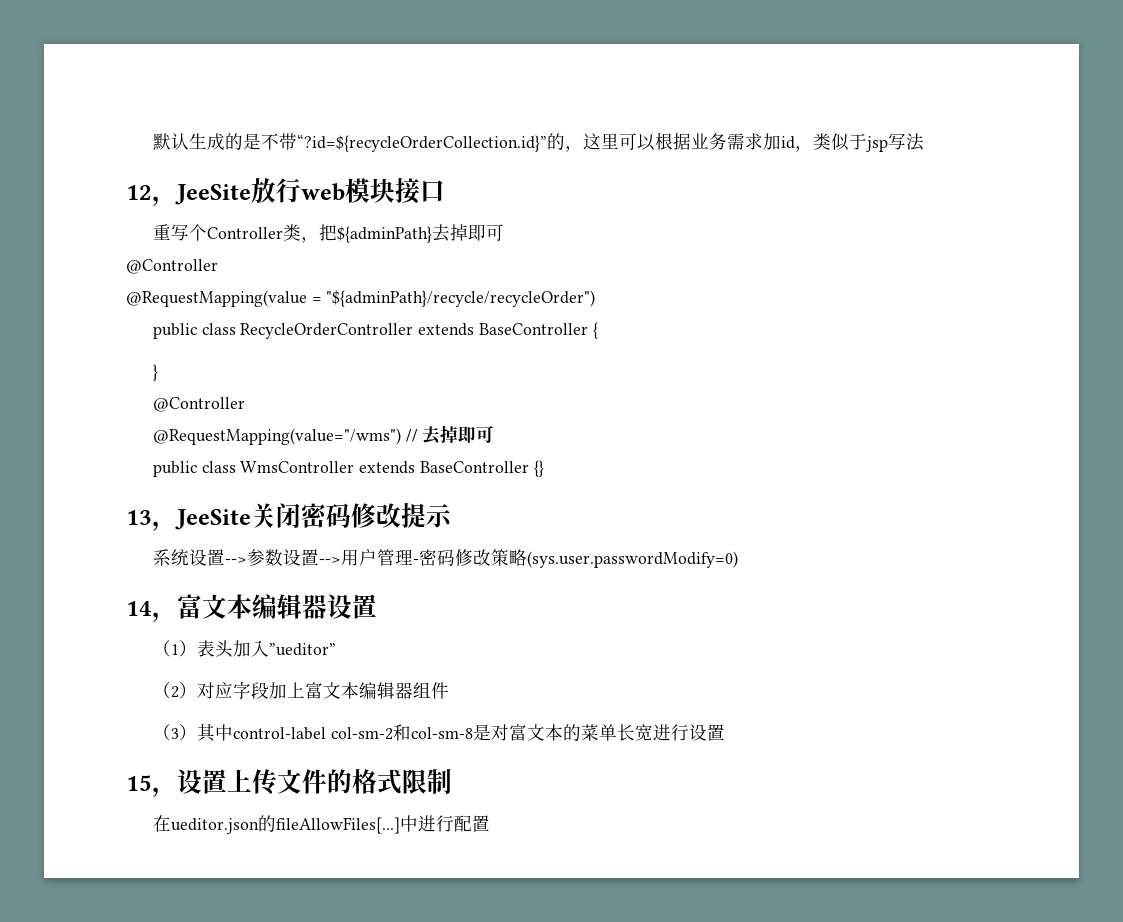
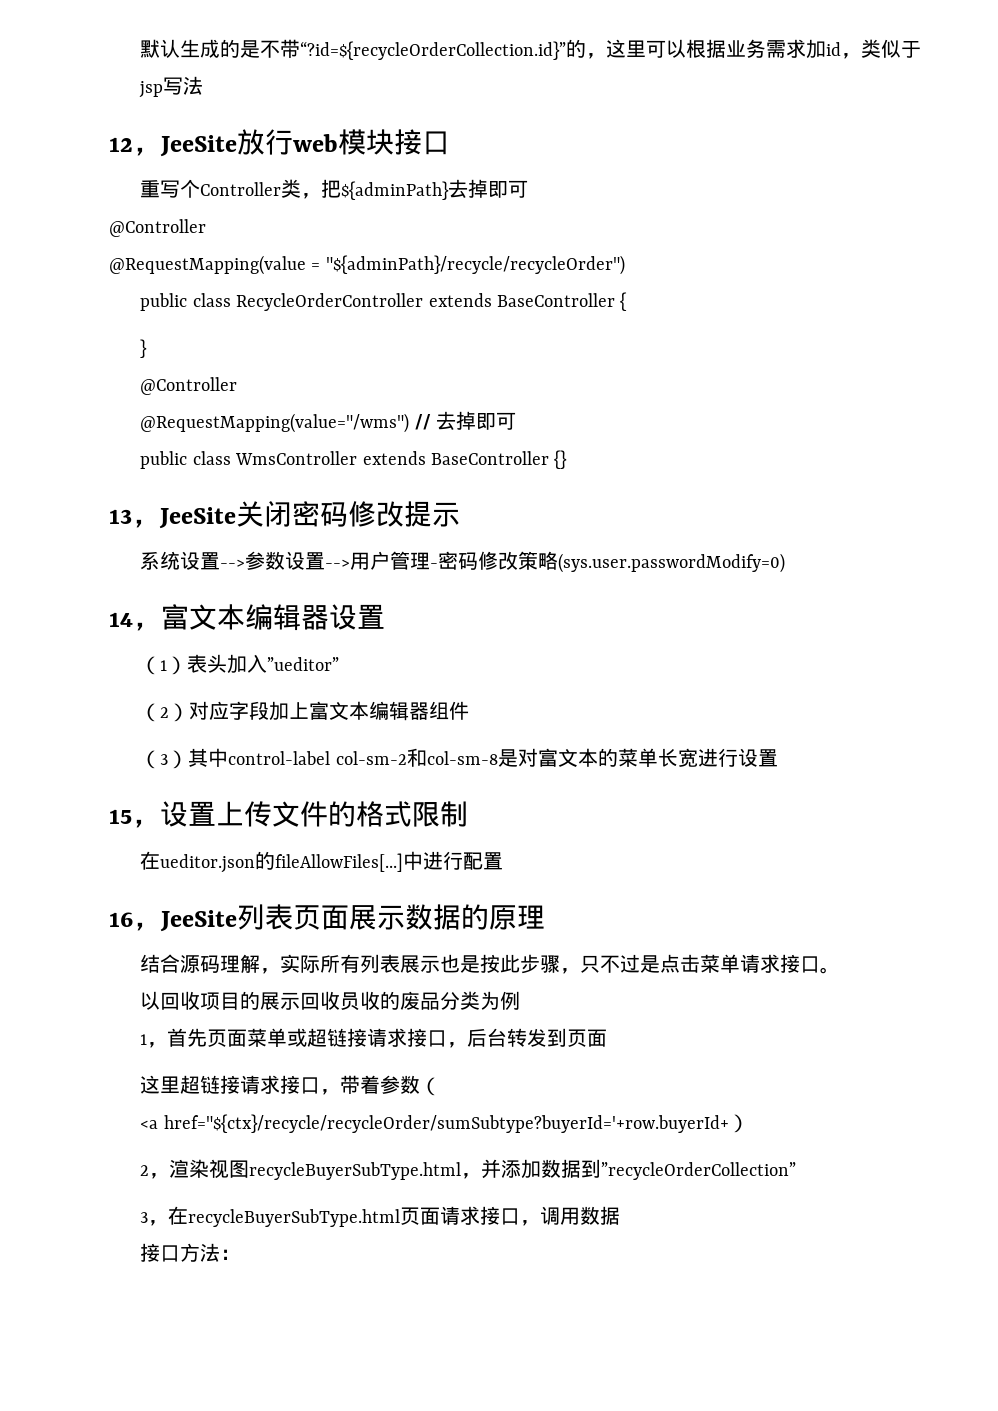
+ 16，JeeSite列表页面展示数据的原理
+ 结合源码理解，实际所有列表展示也是按此步骤，只不过是点击菜单请求接口。
+ 以回收项目的展示回收员收的废品分类为例
+ 1，首先页面菜单或超链接请求接口，后台转发到页面
+ 这里超链接请求接口，带着参数（
+ <a href="${ctx}/recycle/recycleOrder/sumSubtype?buyerId='+row.buyerId+）
+ 2，渲染视图recycleBuyerSubType.html，并添加数据到”recycleOrderCollection”
+ 3，在recycleBuyerSubType.html页面请求接口，调用数据
+ 接口方法：

